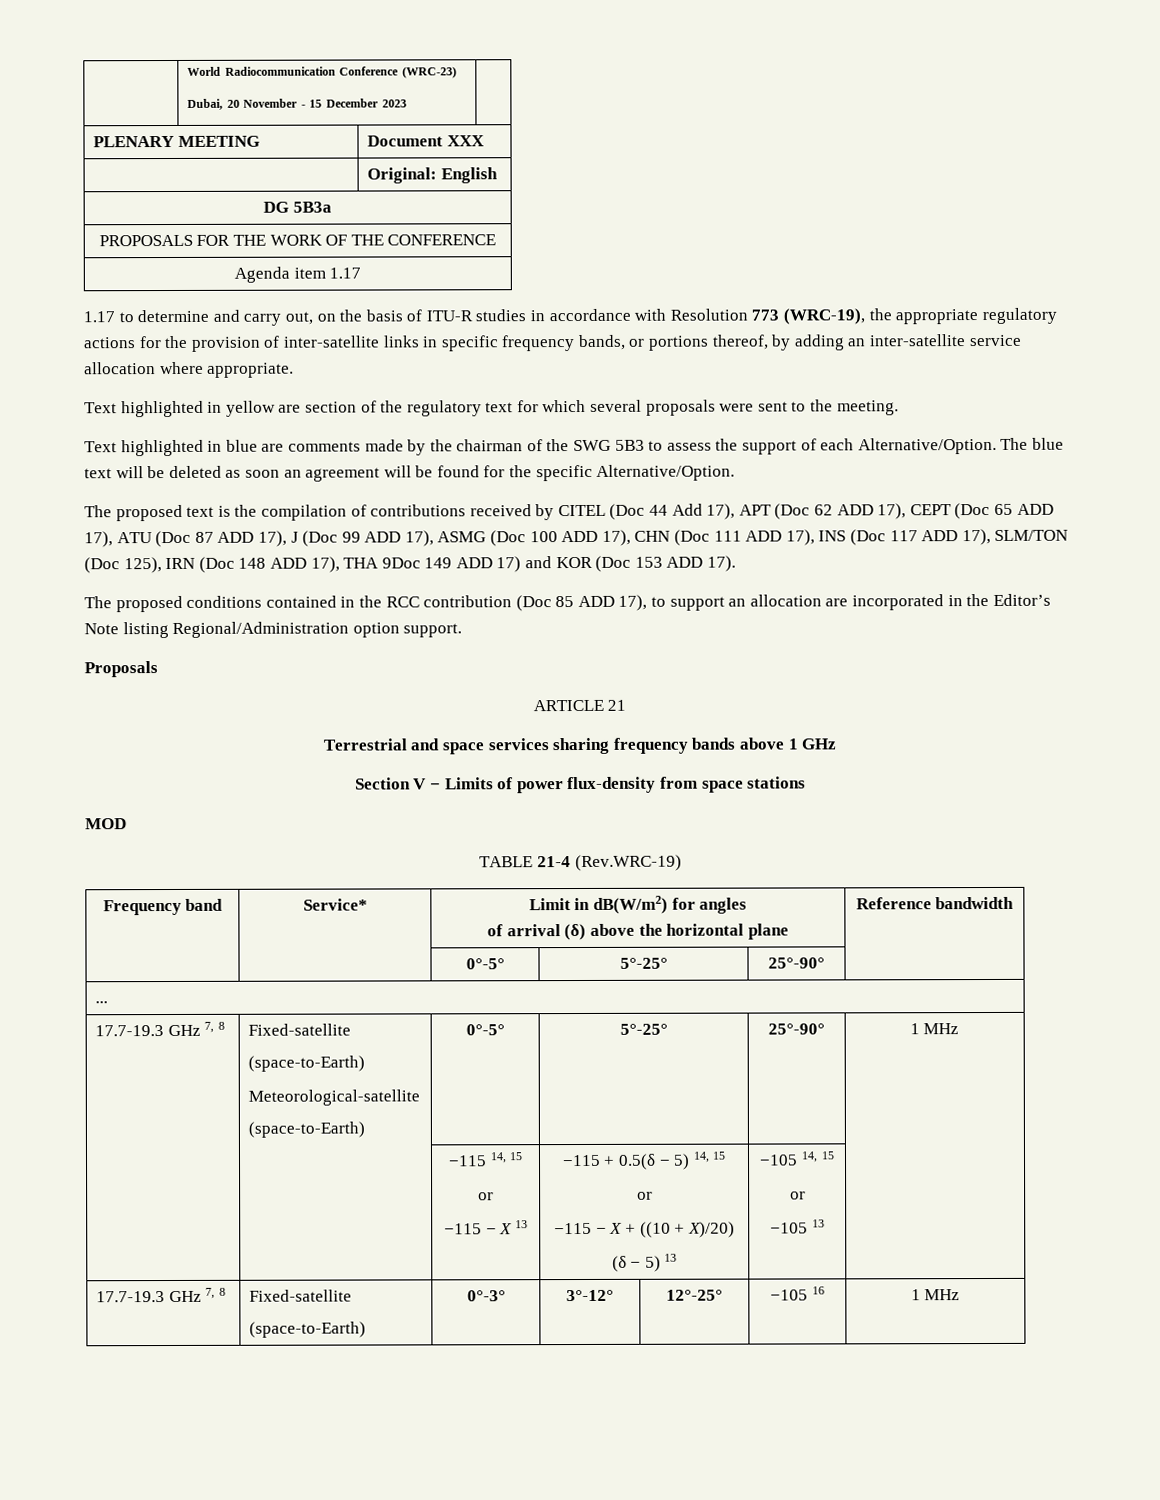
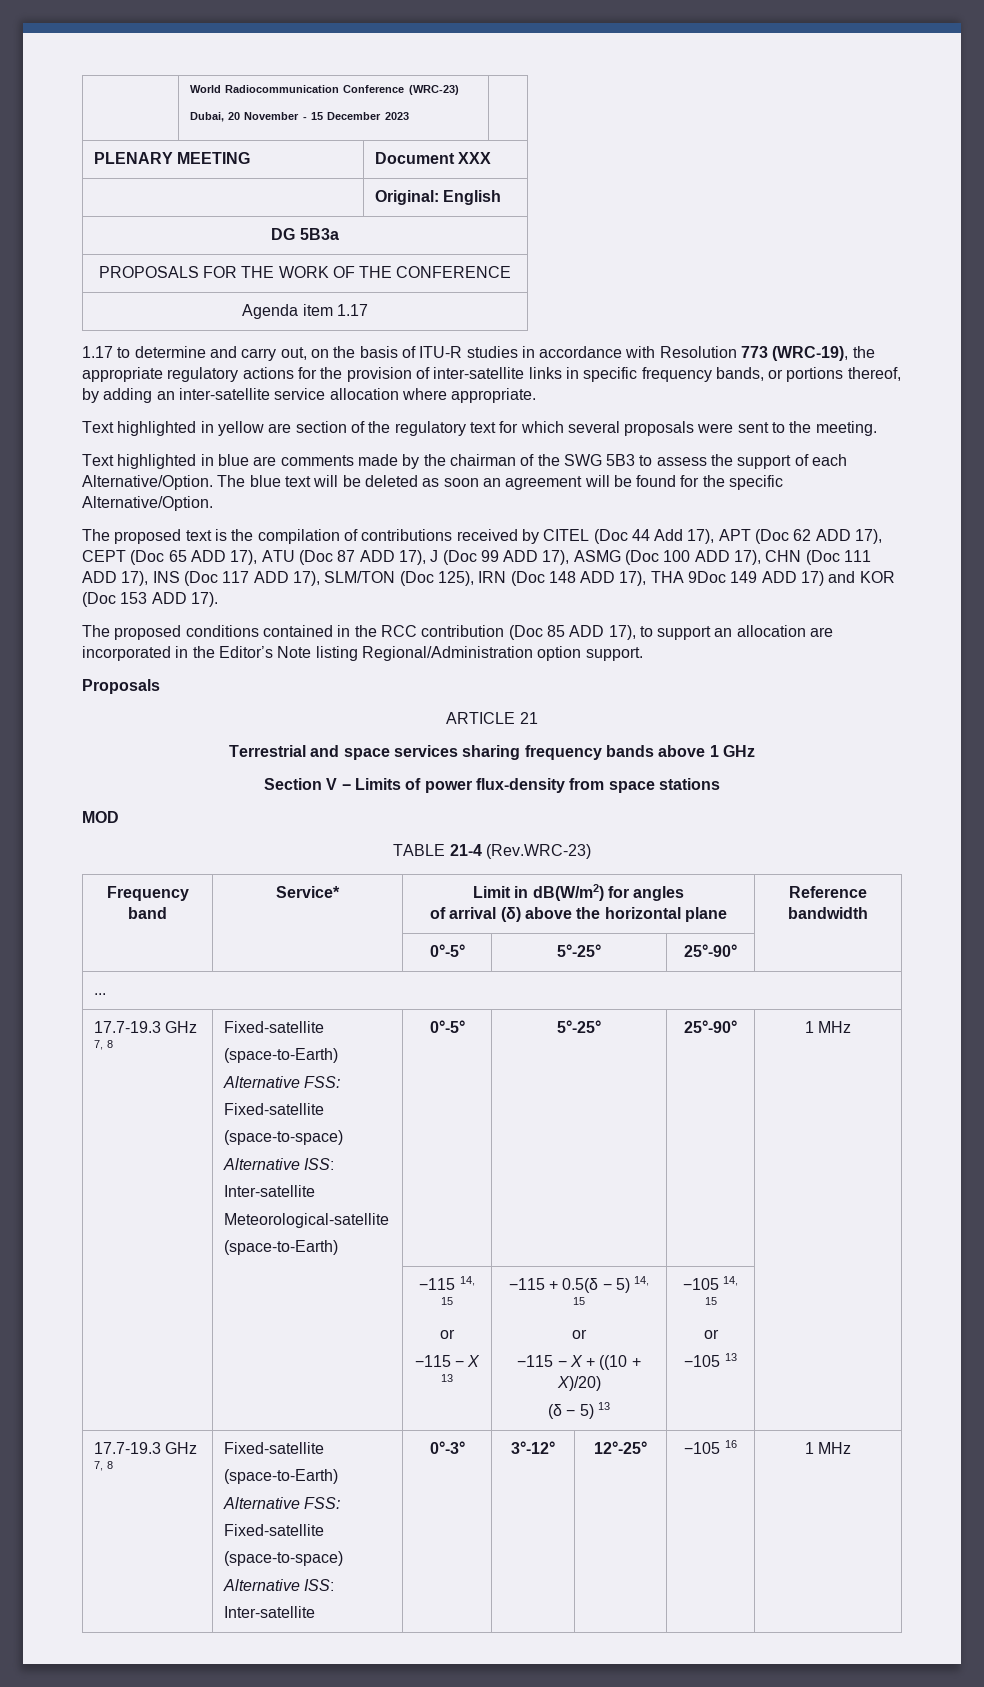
- TABLE 21-4 (Rev.WRC-19)
+ TABLE 21-4 (Rev.WRC-23)
  ...
  17.7-19.3 GHz 7, 8 | Fixed-satellite
  (space-to-Earth)
+ Alternative FSS:
+ Fixed-satellite
+ (space-to-space)
+ Alternative ISS:
+ Inter-satellite
  | | −115 14, 15
  or
  −115 − X 13 | −115 + 0.5(δ − 5) 14, 15
  or
  −115 − X + ((10 + X)/20)
  (δ − 5) 13 | −105 14, 15
  or
  −105 13 |
  17.7-19.3 GHz 7, 8 | Fixed-satellite
- (space-to-Earth) | 0°-3° | 3°-12° | 12°-25° | −105 16 | 1 MHz
+ (space-to-Earth)
+ Alternative FSS:
+ Fixed-satellite
+ (space-to-space)
+ Alternative ISS:
+ Inter-satellite | 0°-3° | 3°-12° | 12°-25° | −105 16 | 1 MHz

